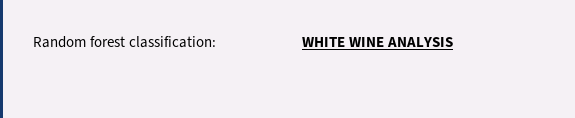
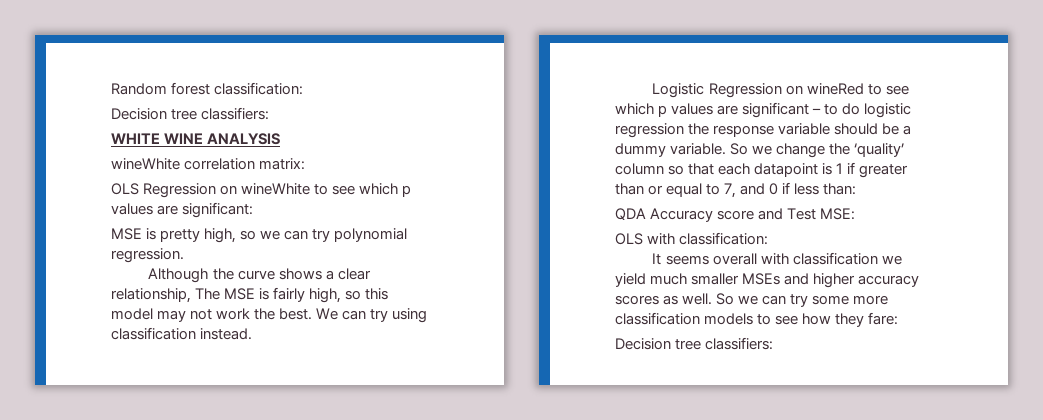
  Random forest classification:
+ Decision tree classifiers:
+ wineWhite correlation matrix:
+ OLS Regression on wineWhite to see which p values are significant:
+ MSE is pretty high, so we can try polynomial regression.
+ Although the curve shows a clear relationship, The MSE is fairly high, so this model may not work the best. We can try using classification instead.
+ Logistic Regression on wineRed to see which p values are significant – to do logistic regression the response variable should be a dummy variable. So we change the ‘quality’ column so that each datapoint is 1 if greater than or equal to 7, and 0 if less than:
+ QDA Accuracy score and Test MSE:
+ OLS with classification:
+ It seems overall with classification we yield much smaller MSEs and higher accuracy scores as well. So we can try some more classification models to see how they fare:
+ Decision tree classifiers:

